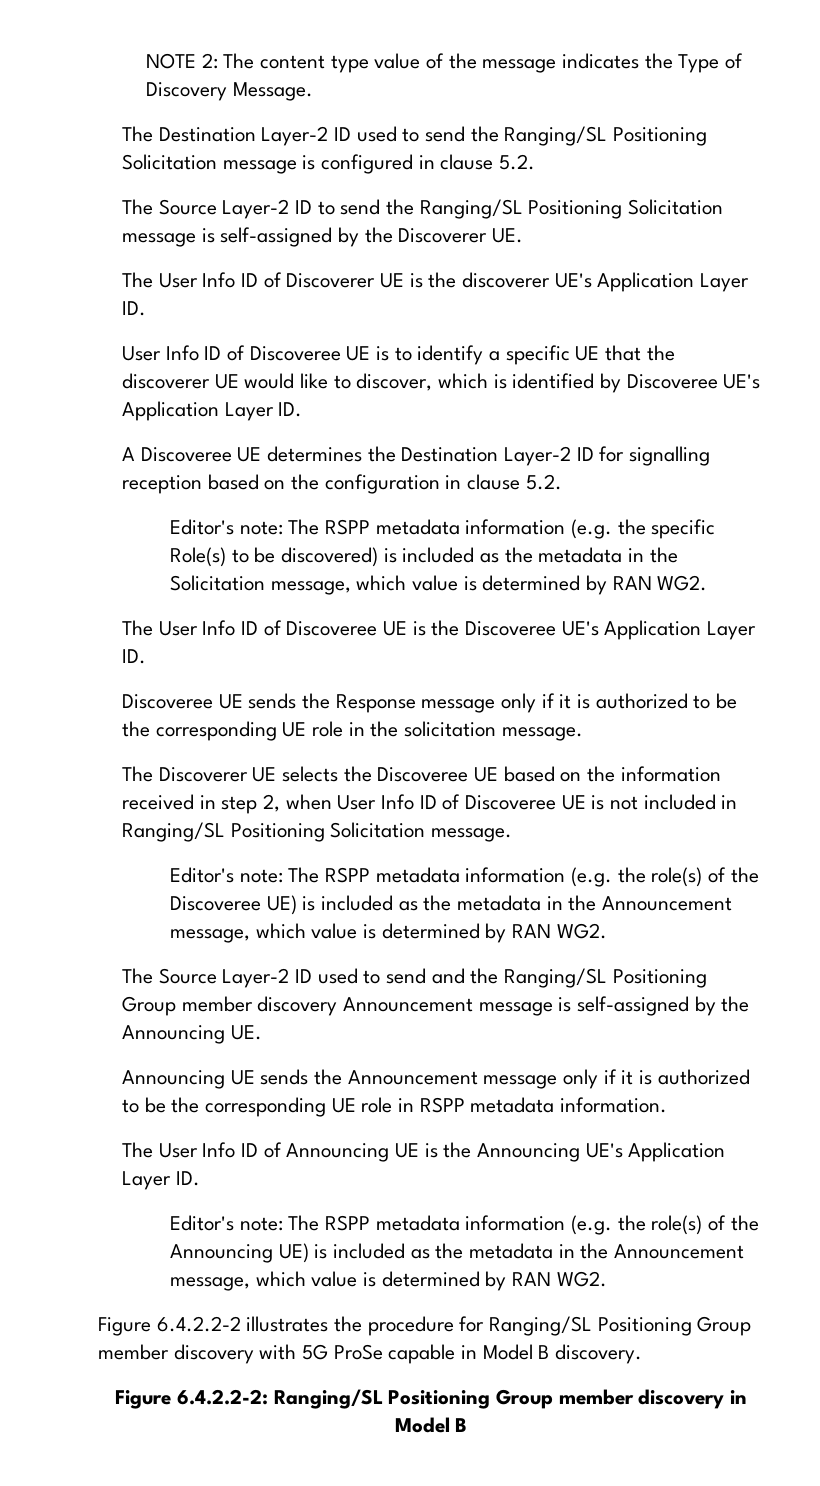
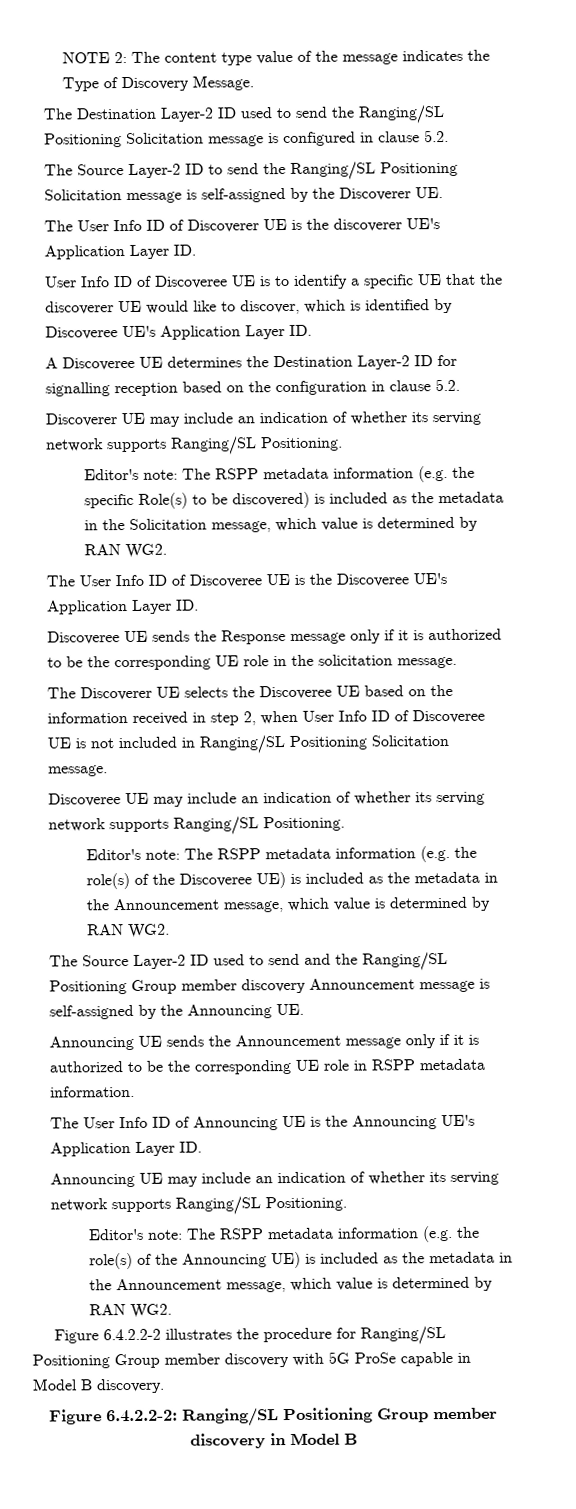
+ Discoverer UE may include an indication of whether its serving network supports Ranging/SL Positioning.
+ Discoveree UE may include an indication of whether its serving network supports Ranging/SL Positioning.
+ Announcing UE may include an indication of whether its serving network supports Ranging/SL Positioning.

